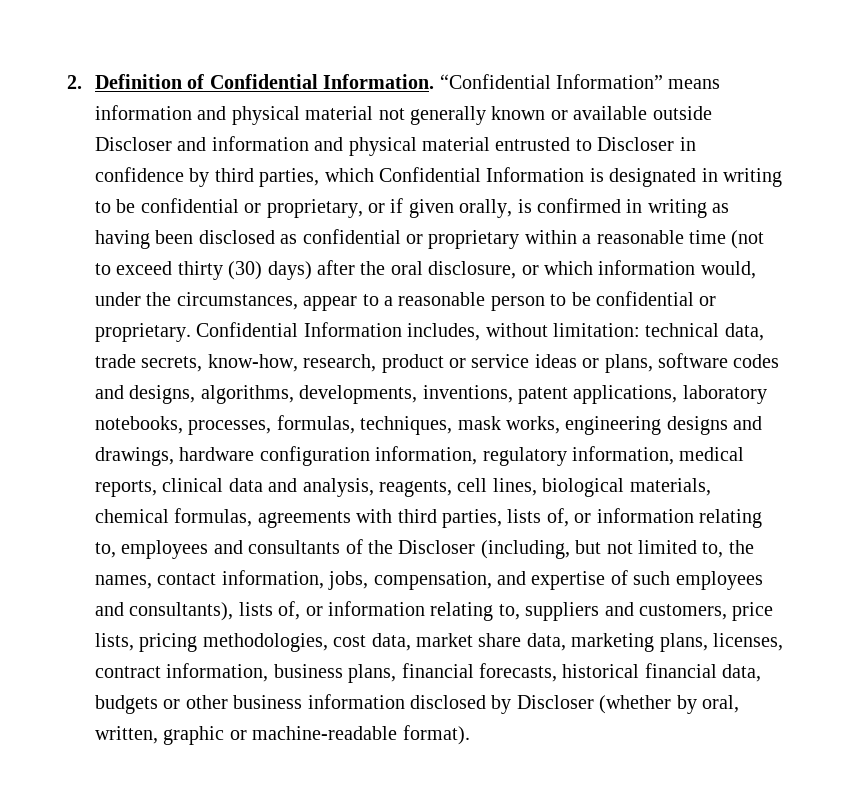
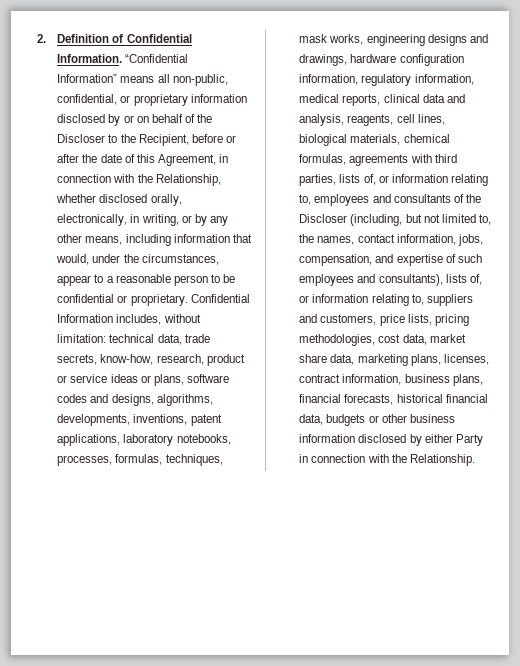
- “Confidential Information” means information and physical material not generally known or available outside Discloser and information and physical material entrusted to Discloser in confidence by third parties, which Confidential Information is designated in writing to be confidential or proprietary, or if given orally, is confirmed in writing as having been disclosed as confidential or proprietary within a reasonable time (not to exceed thirty (30) days) after the oral disclosure, or which information would, under the circumstances, appear to a reasonable person to be confidential or proprietary.
+ “Confidential Information” means all non-public, confidential, or proprietary information disclosed by or on behalf of the Discloser to the Recipient, before or after the date of this Agreement, in connection with the Relationship, whether disclosed orally, electronically, in writing, or by any other means, including information that would, under the circumstances, appear to a reasonable person to be confidential or proprietary.
- technical data, trade secrets, know-how, research, product or service ideas or plans, software codes and designs, algorithms, developments, inventions, patent applications, laboratory notebooks, processes, formulas, techniques, mask works, engineering designs and drawings, hardware configuration information, regulatory information, medical reports, clinical data and analysis, reagents, cell lines, biological materials, chemical formulas, agreements with third parties, lists of, or information relating to, employees and consultants of the Discloser (including, but not limited to, the names, contact information, jobs, compensation, and expertise of such employees and consultants), lists of, or information relating to, suppliers and customers, price lists, pricing methodologies, cost data, market share data, marketing plans, licenses, contract information, business plans, financial forecasts, historical financial data, budgets or other business information disclosed by Discloser (whether by oral, written, graphic or machine-readable format).
+ technical data, trade secrets, know-how, research, product or service ideas or plans, software codes and designs, algorithms, developments, inventions, patent applications, laboratory notebooks, processes, formulas, techniques, mask works, engineering designs and drawings, hardware configuration information, regulatory information, medical reports, clinical data and analysis, reagents, cell lines, biological materials, chemical formulas, agreements with third parties, lists of, or information relating to, employees and consultants of the Discloser (including, but not limited to, the names, contact information, jobs, compensation, and expertise of such employees and consultants), lists of, or information relating to, suppliers and customers, price lists, pricing methodologies, cost data, market share data, marketing plans, licenses, contract information, business plans, financial forecasts, historical financial data, budgets or other business information disclosed by either Party in connection with the Relationship.

